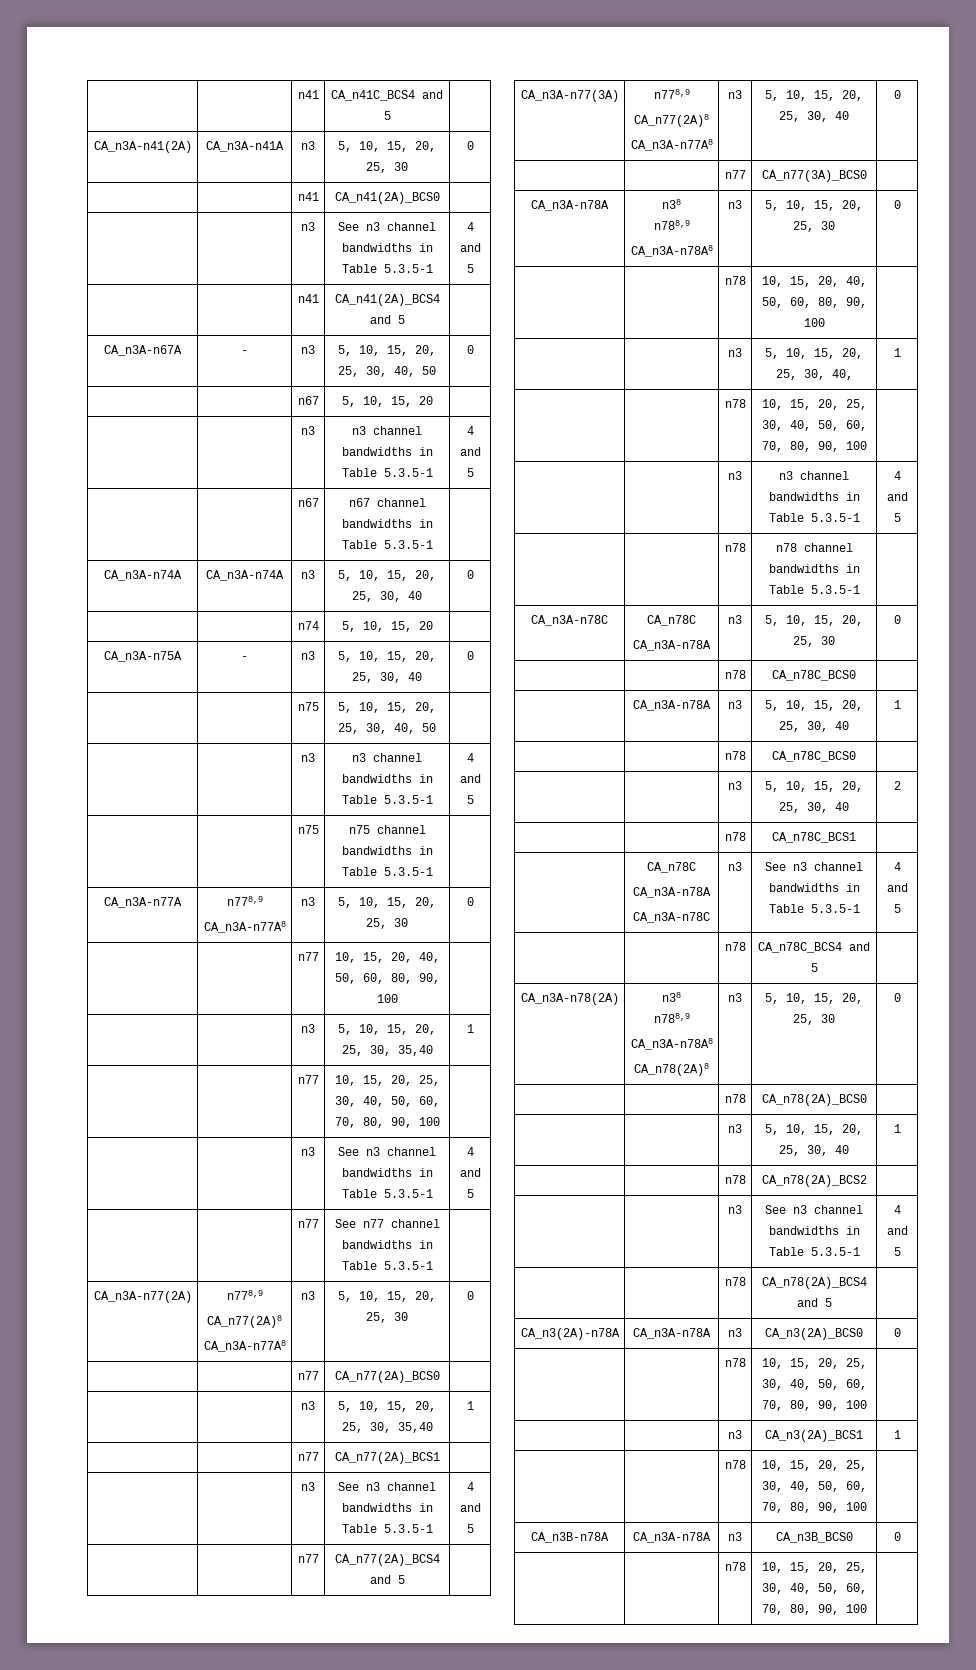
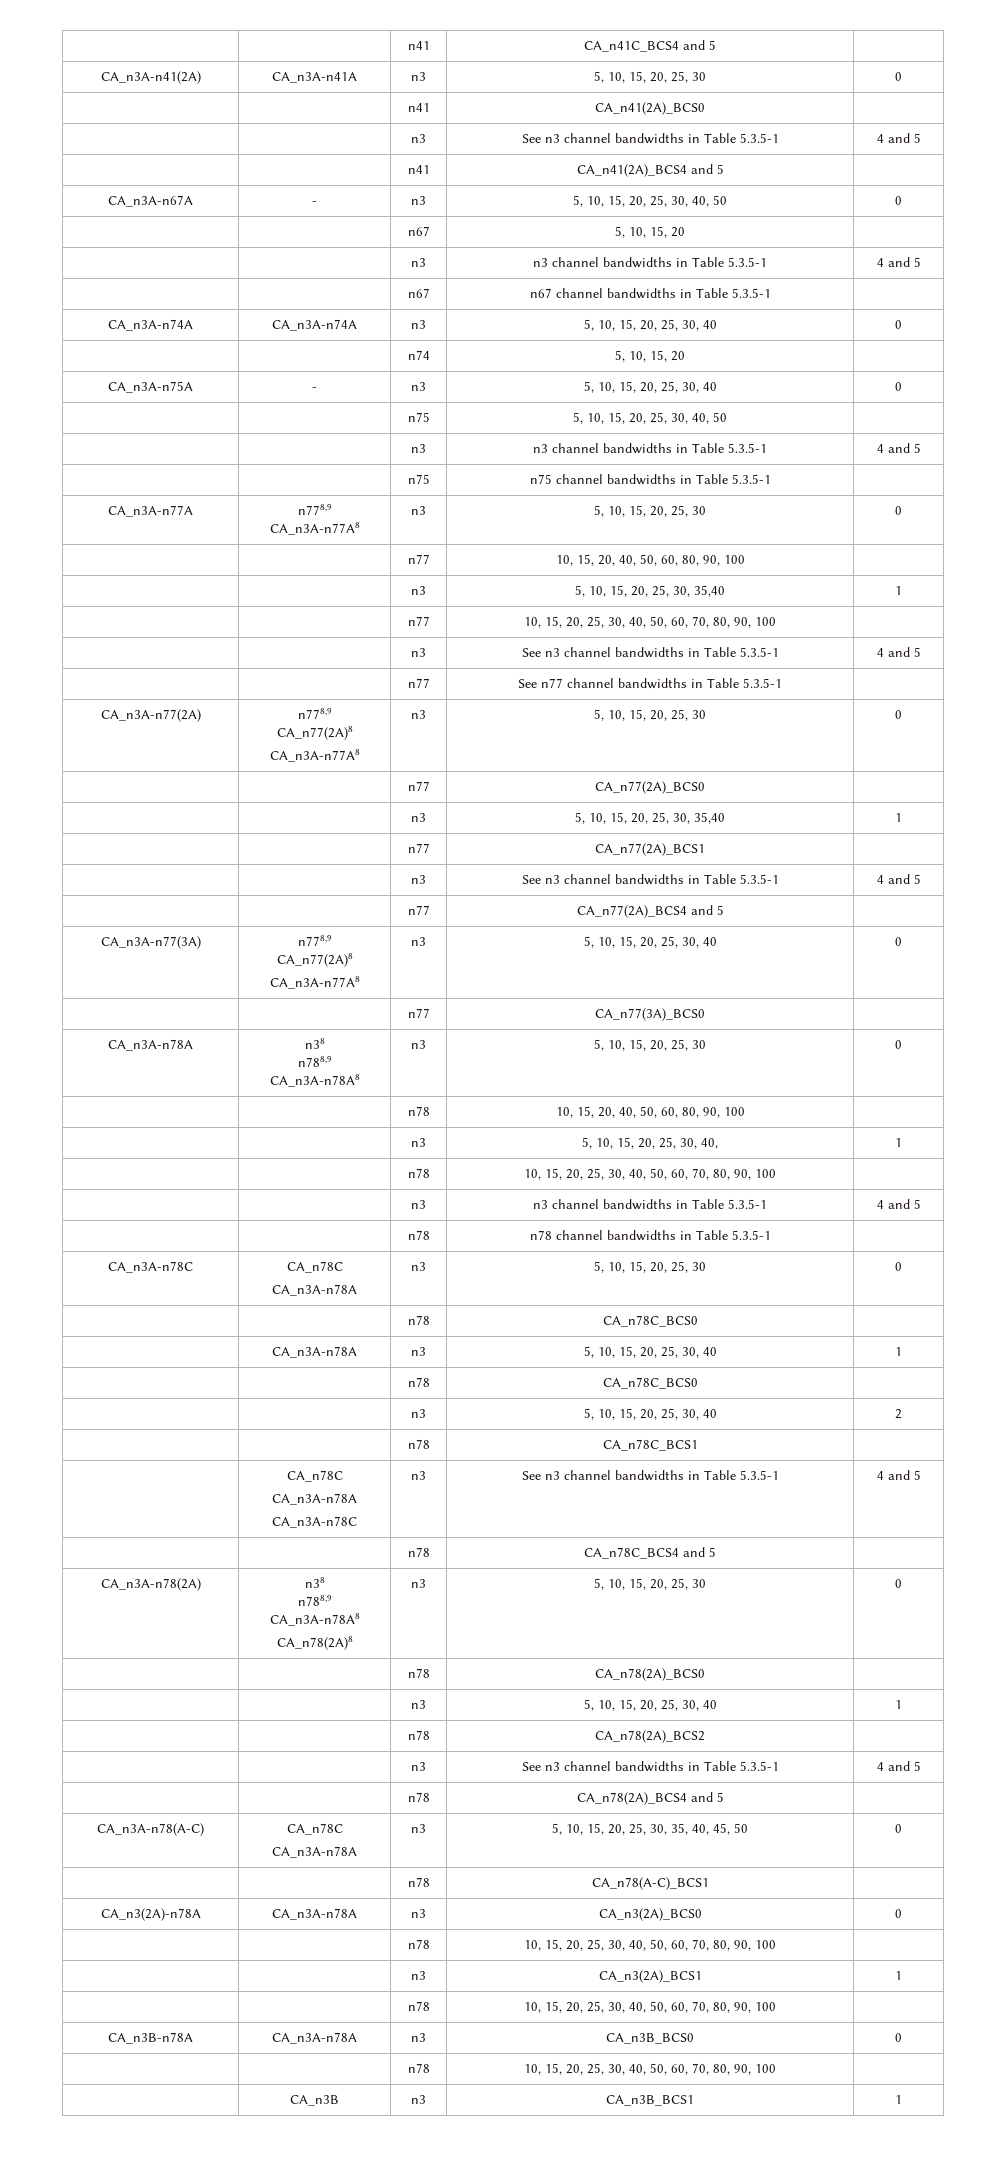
+ CA_n3A-n78(A-C) | CA_n78C
+ CA_n3A-n78A | n3 | 5, 10, 15, 20, 25, 30, 35, 40, 45, 50 | 0
+ | | n78 | CA_n78(A-C)_BCS1 |
+ | CA_n3B | n3 | CA_n3B_BCS1 | 1

